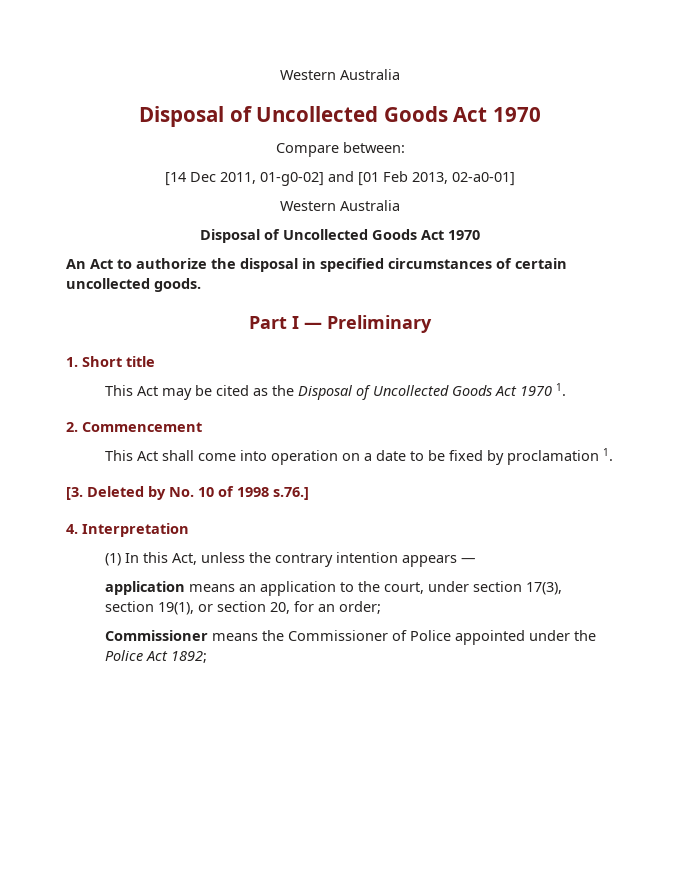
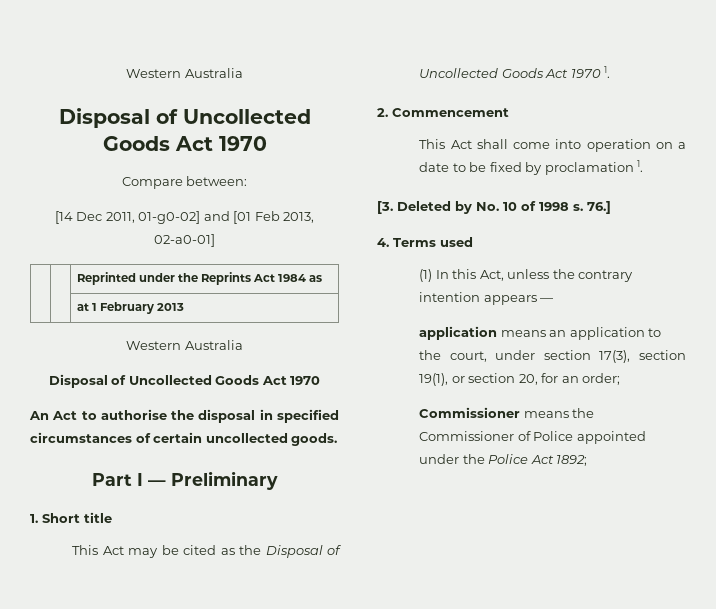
+ | | Reprinted under the Reprints Act 1984 as
+ | | at 1 February 2013
- An Act to authorize the disposal in specified circumstances of certain uncollected goods.
+ An Act to authorise the disposal in specified circumstances of certain uncollected goods.
- [3. Deleted by No. 10 of 1998 s.76.]
+ [3. Deleted by No. 10 of 1998 s. 76.]
- 4. Interpretation
+ 4. Terms used

